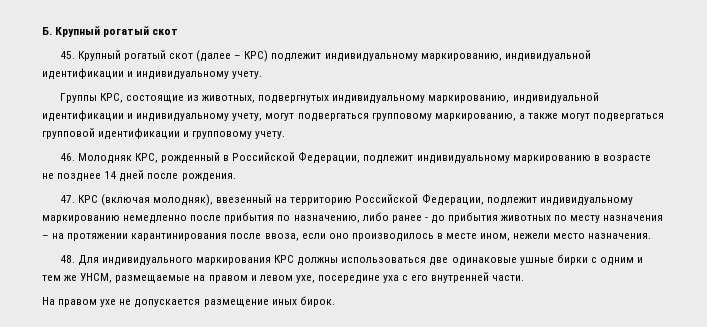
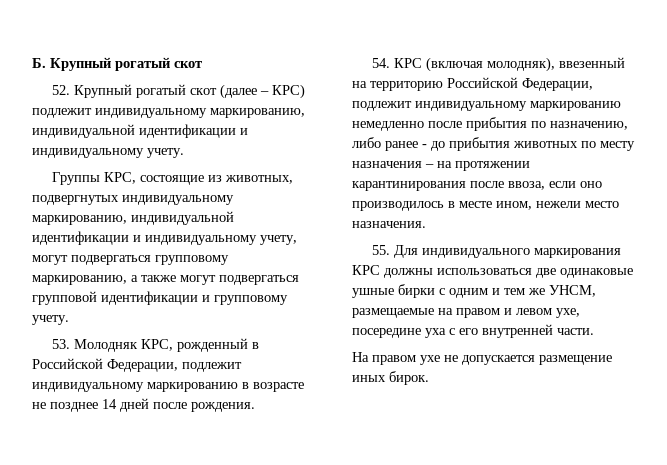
- 45. Крупный рогатый скот (далее – КРС) подлежит индивидуальному маркированию, индивидуальной идентификации и индивидуальному учету.
+ 52. Крупный рогатый скот (далее – КРС) подлежит индивидуальному маркированию, индивидуальной идентификации и индивидуальному учету.
- 46. Молодняк КРС, рожденный в Российской Федерации, подлежит индивидуальному маркированию в возрасте не позднее 14 дней после рождения.
+ 53. Молодняк КРС, рожденный в Российской Федерации, подлежит индивидуальному маркированию в возрасте не позднее 14 дней после рождения.
- 47. КРС (включая молодняк), ввезенный на территорию Российской Федерации, подлежит индивидуальному маркированию немедленно после прибытия по назначению, либо ранее - до прибытия животных по месту назначения – на протяжении карантинирования после ввоза, если оно производилось в месте ином, нежели место назначения.
+ 54. КРС (включая молодняк), ввезенный на территорию Российской Федерации, подлежит индивидуальному маркированию немедленно после прибытия по назначению, либо ранее - до прибытия животных по месту назначения – на протяжении карантинирования после ввоза, если оно производилось в месте ином, нежели место назначения.
- 48. Для индивидуального маркирования КРС должны использоваться две одинаковые ушные бирки с одним и тем же УНСМ, размещаемые на правом и левом ухе, посередине уха с его внутренней части.
+ 55. Для индивидуального маркирования КРС должны использоваться две одинаковые ушные бирки с одним и тем же УНСМ, размещаемые на правом и левом ухе, посередине уха с его внутренней части.

